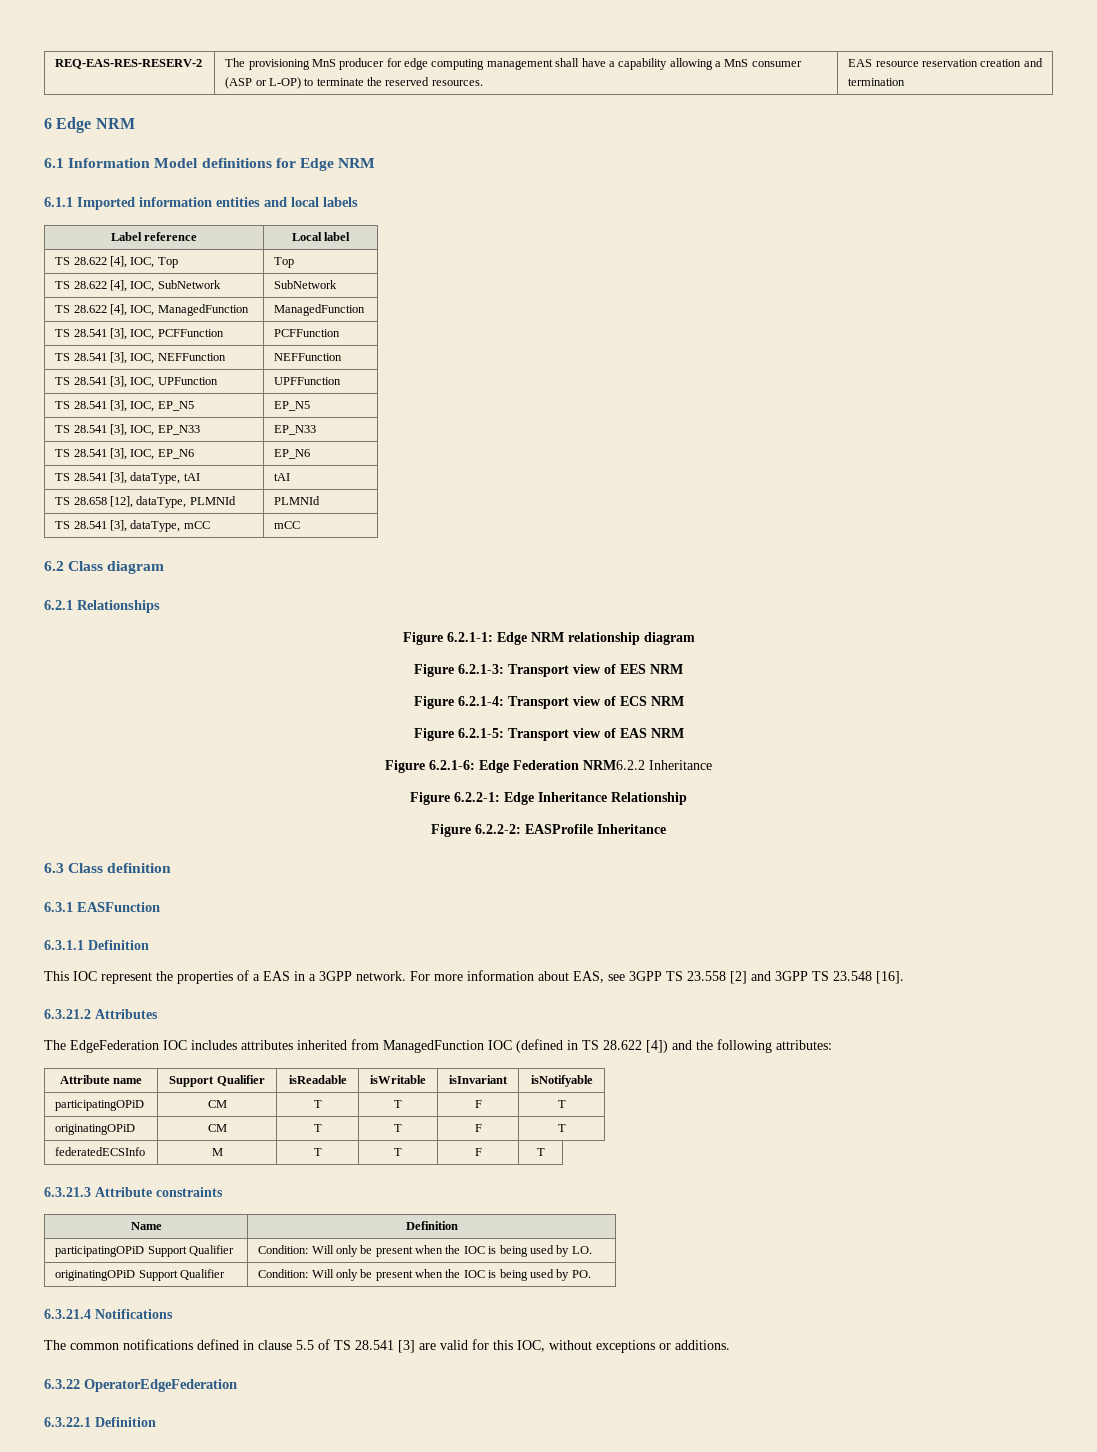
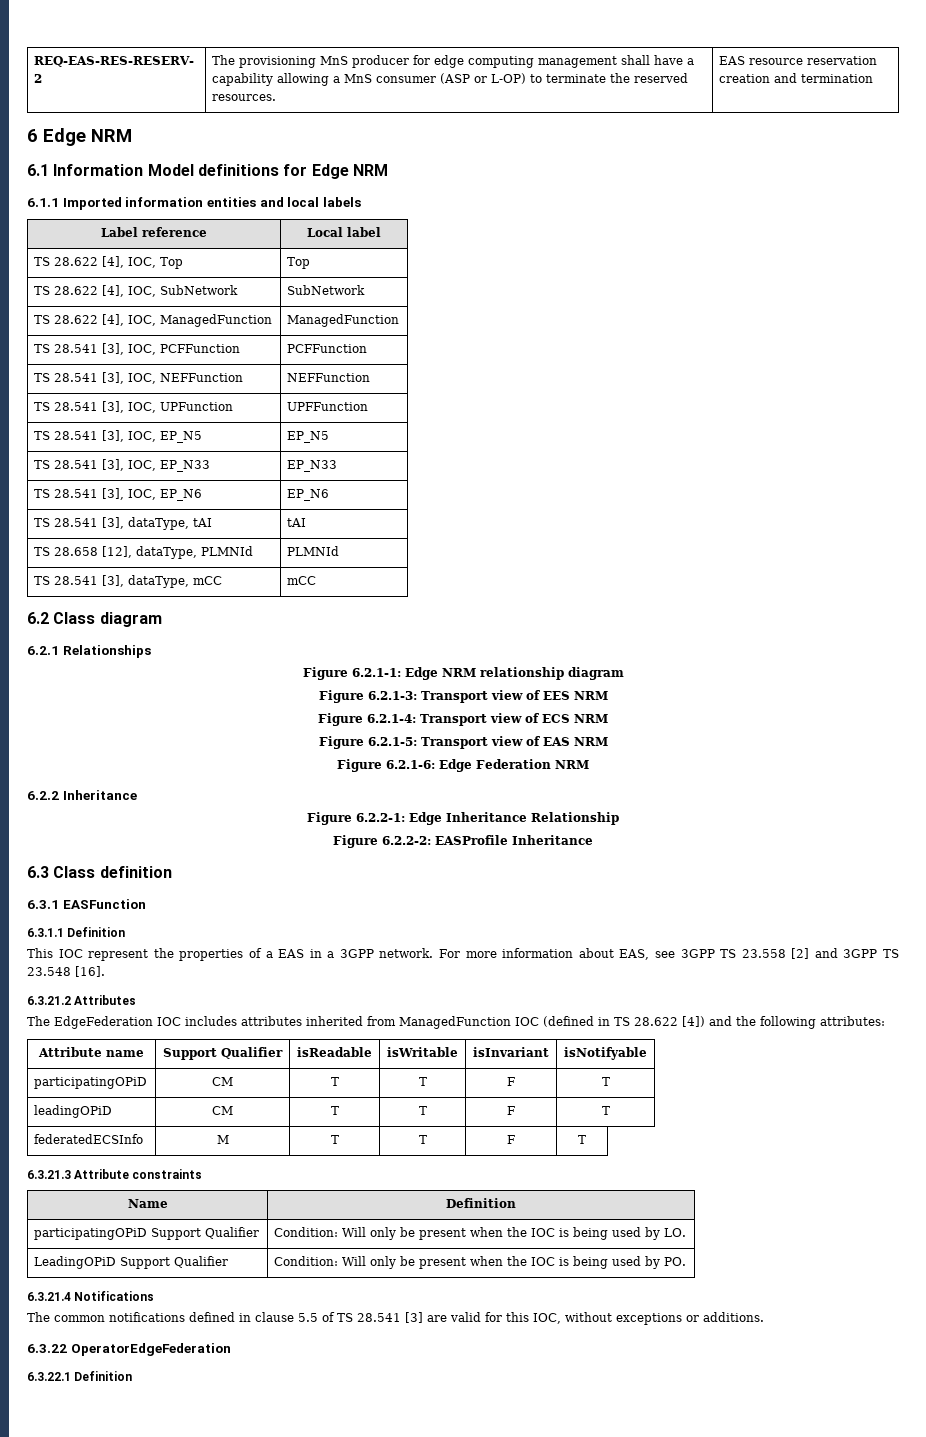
- Figure 6.2.1-6: Edge Federation NRM6.2.2 Inheritance
+ Figure 6.2.1-6: Edge Federation NRM
+ 6.2.2 Inheritance
- originatingOPiD | CM | T | T | F | T
+ leadingOPiD | CM | T | T | F | T
- originatingOPiD Support Qualifier | Condition: Will only be present when the IOC is being used by PO.
+ LeadingOPiD Support Qualifier | Condition: Will only be present when the IOC is being used by PO.

